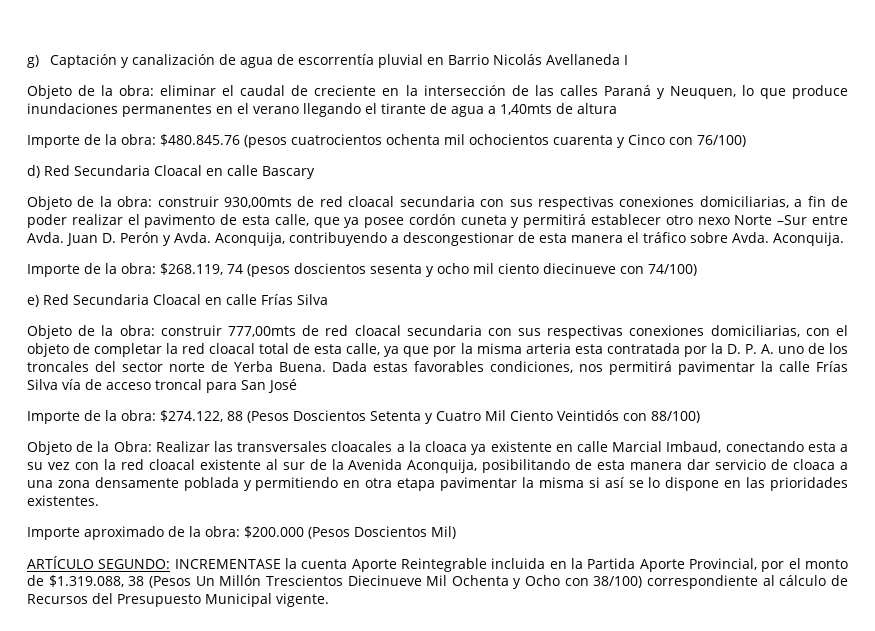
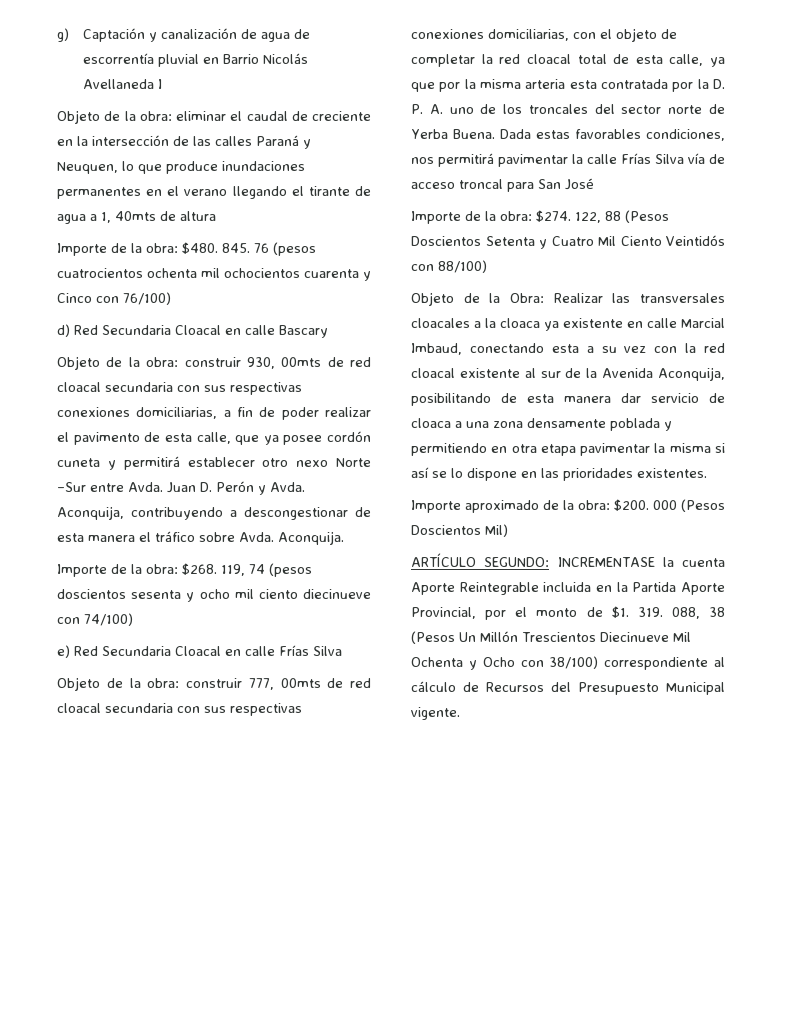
- Objeto de la obra: eliminar el caudal de creciente en la intersección de las calles Paraná y Neuquen, lo que produce inundaciones permanentes en el verano llegando el tirante de agua a 1,40mts de altura
+ Objeto de la obra: eliminar el caudal de creciente en la intersección de las calles Paraná y Neuquen, lo que produce inundaciones permanentes en el verano llegando el tirante de agua a 1, 40mts de altura
- Importe de la obra: $480.845.76 (pesos cuatrocientos ochenta mil ochocientos cuarenta y Cinco con 76/100)
+ Importe de la obra: $480. 845. 76 (pesos cuatrocientos ochenta mil ochocientos cuarenta y Cinco con 76/100)
- Objeto de la obra: construir 930,00mts de red cloacal secundaria con sus respectivas conexiones domiciliarias, a fin de poder realizar el pavimento de esta calle, que ya posee cordón cuneta y permitirá establecer otro nexo Norte –Sur entre Avda.
+ Objeto de la obra: construir 930, 00mts de red cloacal secundaria con sus respectivas conexiones domiciliarias, a fin de poder realizar el pavimento de esta calle, que ya posee cordón cuneta y permitirá establecer otro nexo Norte –Sur entre Avda.
- Importe de la obra: $268.119, 74 (pesos doscientos sesenta y ocho mil ciento diecinueve con 74/100)
+ Importe de la obra: $268. 119, 74 (pesos doscientos sesenta y ocho mil ciento diecinueve con 74/100)
- Objeto de la obra: construir 777,00mts de red cloacal secundaria con sus respectivas conexiones domiciliarias, con el objeto de completar la red cloacal total de esta calle, ya que por la misma arteria esta contratada por la D. P. A. uno de los troncales del sector norte de Yerba Buena.
+ Objeto de la obra: construir 777, 00mts de red cloacal secundaria con sus respectivas conexiones domiciliarias, con el objeto de completar la red cloacal total de esta calle, ya que por la misma arteria esta contratada por la D. P. A. uno de los troncales del sector norte de Yerba Buena.
- Importe de la obra: $274.122, 88 (Pesos Doscientos Setenta y Cuatro Mil Ciento Veintidós con 88/100)
+ Importe de la obra: $274. 122, 88 (Pesos Doscientos Setenta y Cuatro Mil Ciento Veintidós con 88/100)
- Importe aproximado de la obra: $200.000 (Pesos Doscientos Mil)
+ Importe aproximado de la obra: $200. 000 (Pesos Doscientos Mil)
- ARTÍCULO SEGUNDO: INCREMENTASE la cuenta Aporte Reintegrable incluida en la Partida Aporte Provincial, por el monto de $1.319.088, 38 (Pesos Un Millón Trescientos Diecinueve Mil Ochenta y Ocho con 38/100) correspondiente al cálculo de Recursos del Presupuesto Municipal vigente.
+ ARTÍCULO SEGUNDO: INCREMENTASE la cuenta Aporte Reintegrable incluida en la Partida Aporte Provincial, por el monto de $1. 319. 088, 38 (Pesos Un Millón Trescientos Diecinueve Mil Ochenta y Ocho con 38/100) correspondiente al cálculo de Recursos del Presupuesto Municipal vigente.

